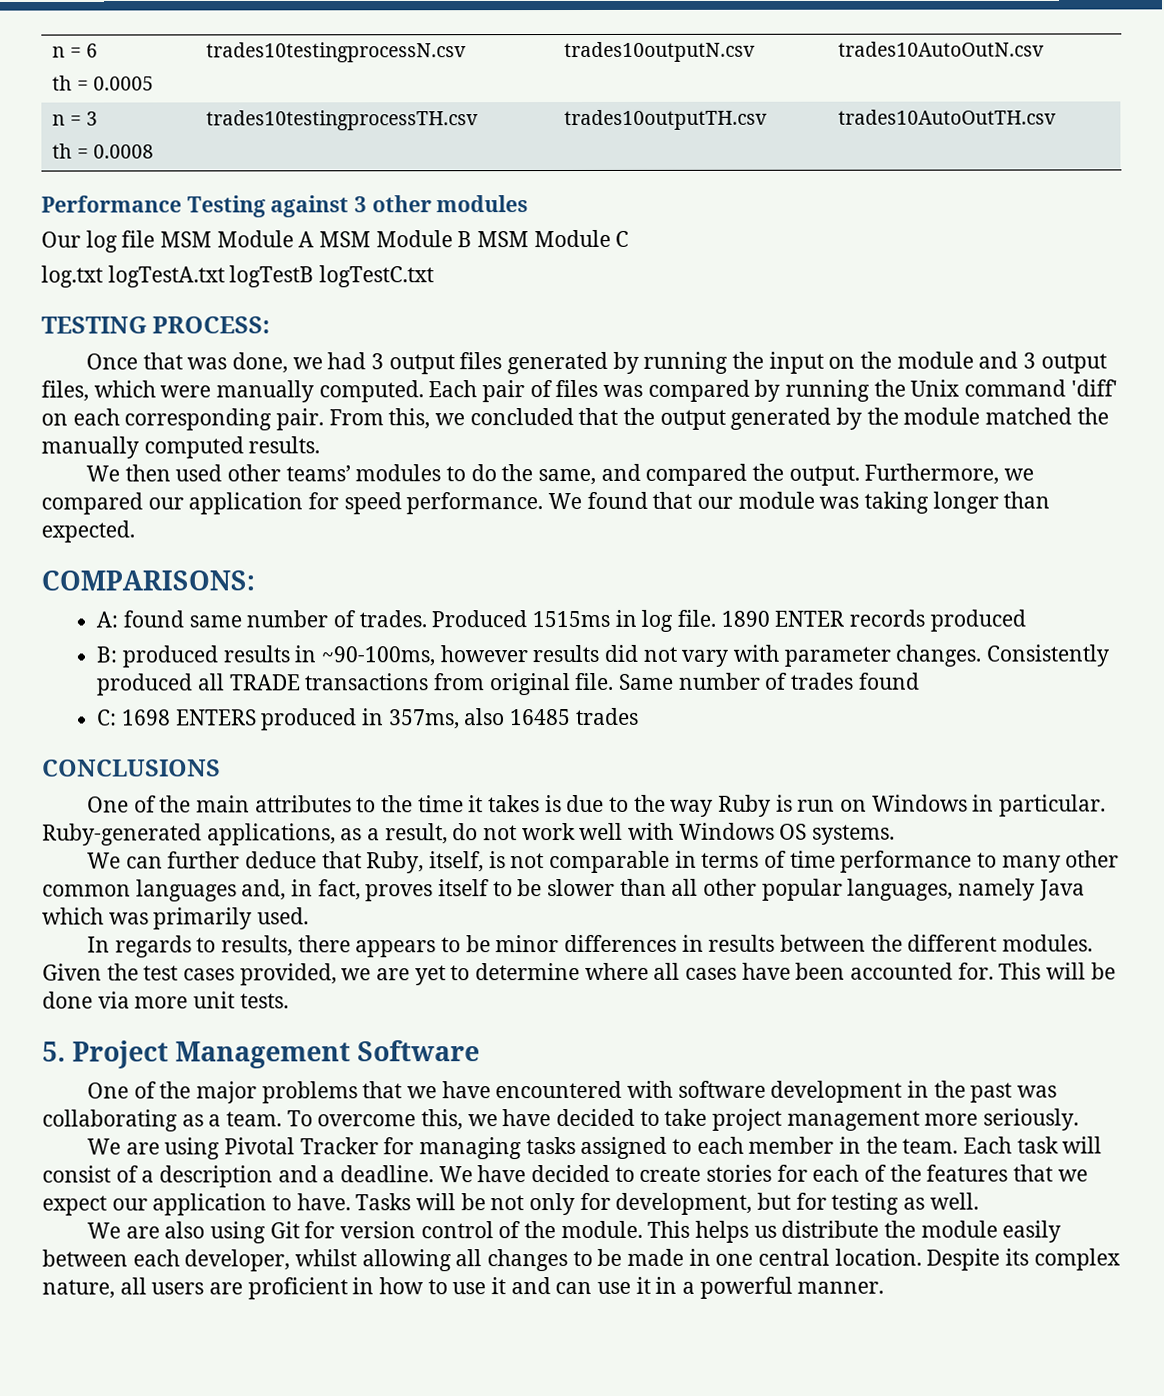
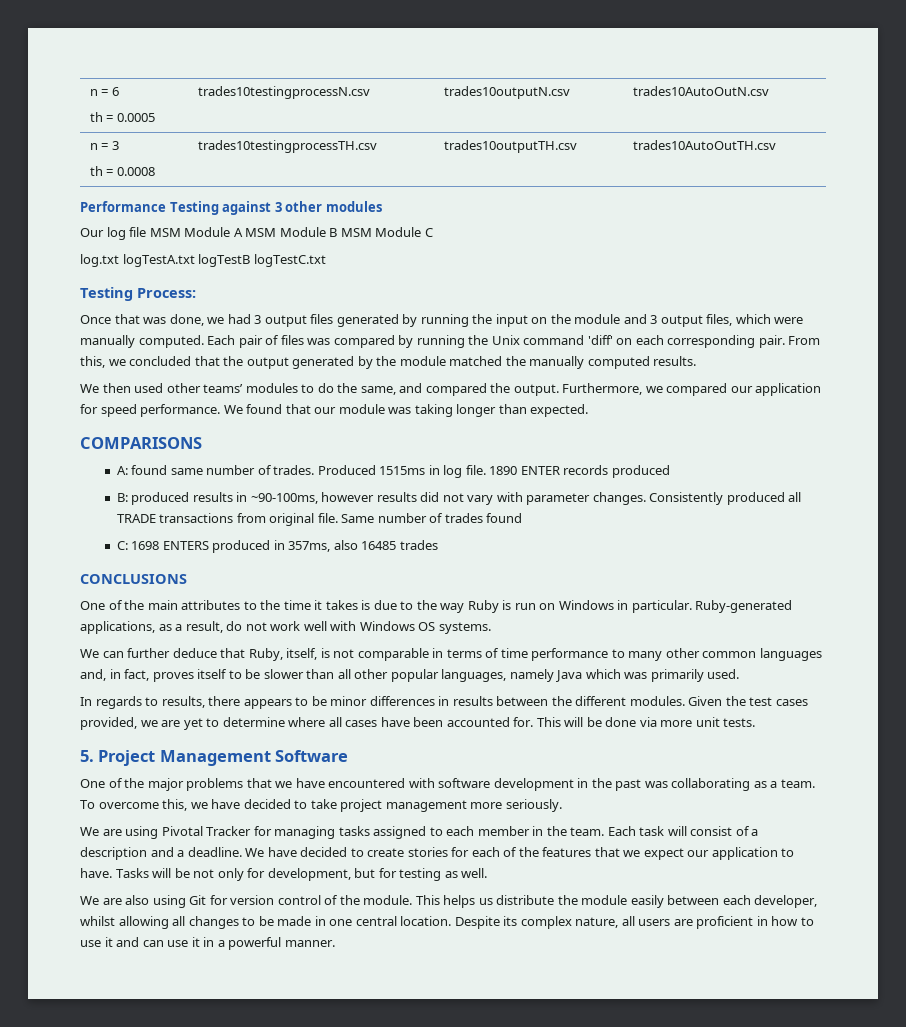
- TESTING PROCESS:
+ Testing Process:
- COMPARISONS:
+ COMPARISONS

